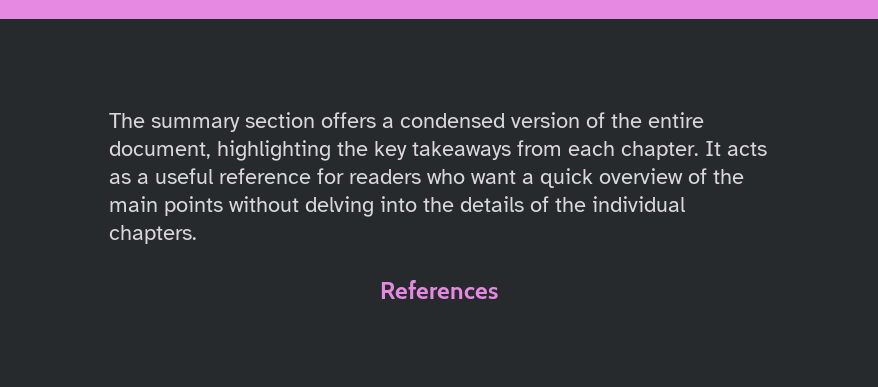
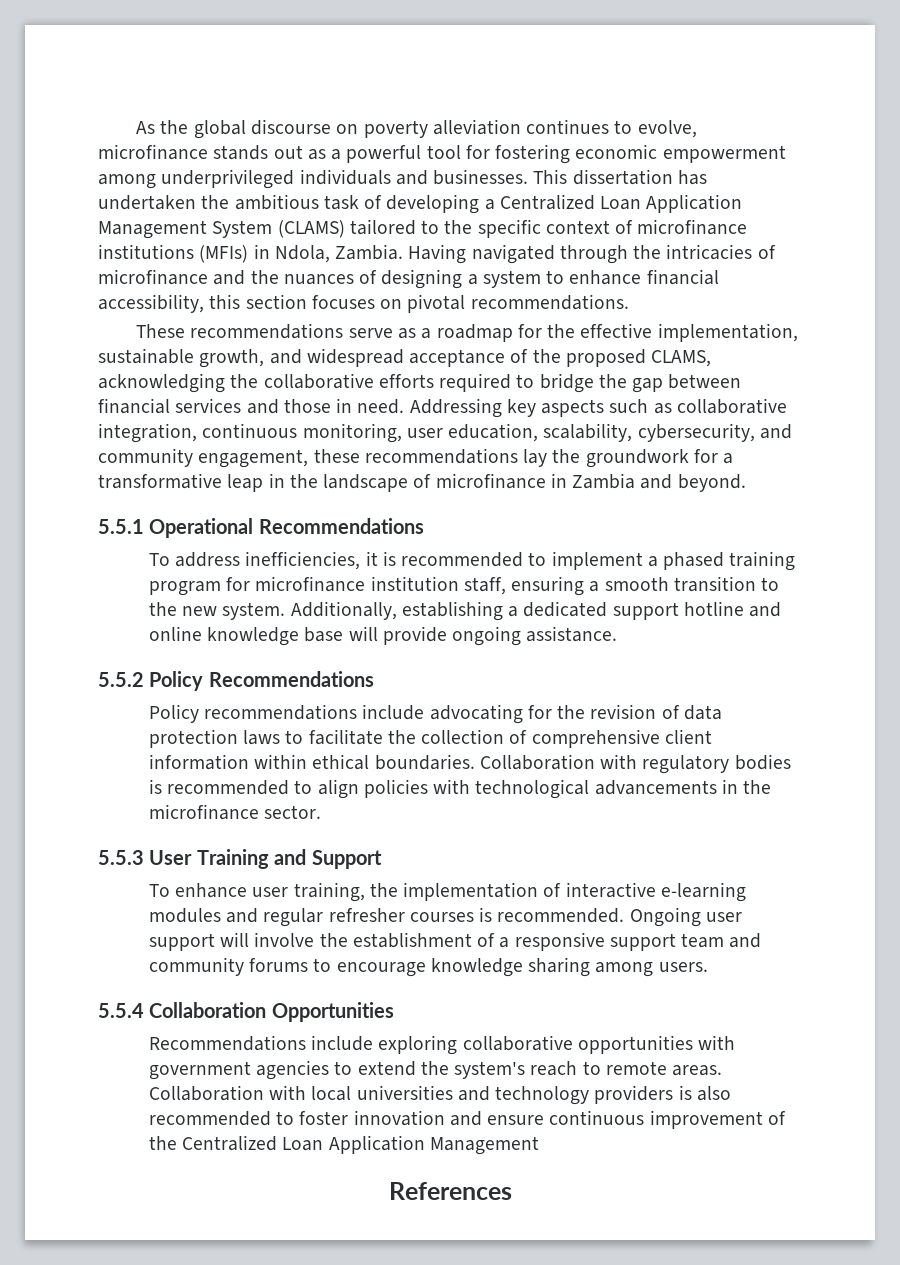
- The summary section offers a condensed version of the entire document, highlighting the key takeaways from each chapter. It acts as a useful reference for readers who want a quick overview of the main points without delving into the details of the individual chapters.
+ As the global discourse on poverty alleviation continues to evolve, microfinance stands out as a powerful tool for fostering economic empowerment among underprivileged individuals and businesses. This dissertation has undertaken the ambitious task of developing a Centralized Loan Application Management System (CLAMS) tailored to the specific context of microfinance institutions (MFIs) in Ndola, Zambia. Having navigated through the intricacies of microfinance and the nuances of designing a system to enhance financial accessibility, this section focuses on pivotal recommendations.
+ These recommendations serve as a roadmap for the effective implementation, sustainable growth, and widespread acceptance of the proposed CLAMS, acknowledging the collaborative efforts required to bridge the gap between financial services and those in need. Addressing key aspects such as collaborative integration, continuous monitoring, user education, scalability, cybersecurity, and community engagement, these recommendations lay the groundwork for a transformative leap in the landscape of microfinance in Zambia and beyond.
+ 5.5.1 Operational Recommendations
+ To address inefficiencies, it is recommended to implement a phased training program for microfinance institution staff, ensuring a smooth transition to the new system. Additionally, establishing a dedicated support hotline and online knowledge base will provide ongoing assistance.
+ 5.5.2 Policy Recommendations
+ Policy recommendations include advocating for the revision of data protection laws to facilitate the collection of comprehensive client information within ethical boundaries. Collaboration with regulatory bodies is recommended to align policies with technological advancements in the microfinance sector.
+ 5.5.3 User Training and Support
+ To enhance user training, the implementation of interactive e-learning modules and regular refresher courses is recommended. Ongoing user support will involve the establishment of a responsive support team and community forums to encourage knowledge sharing among users.
+ 5.5.4 Collaboration Opportunities
+ Recommendations include exploring collaborative opportunities with government agencies to extend the system's reach to remote areas. Collaboration with local universities and technology providers is also recommended to foster innovation and ensure continuous improvement of the Centralized Loan Application Management

